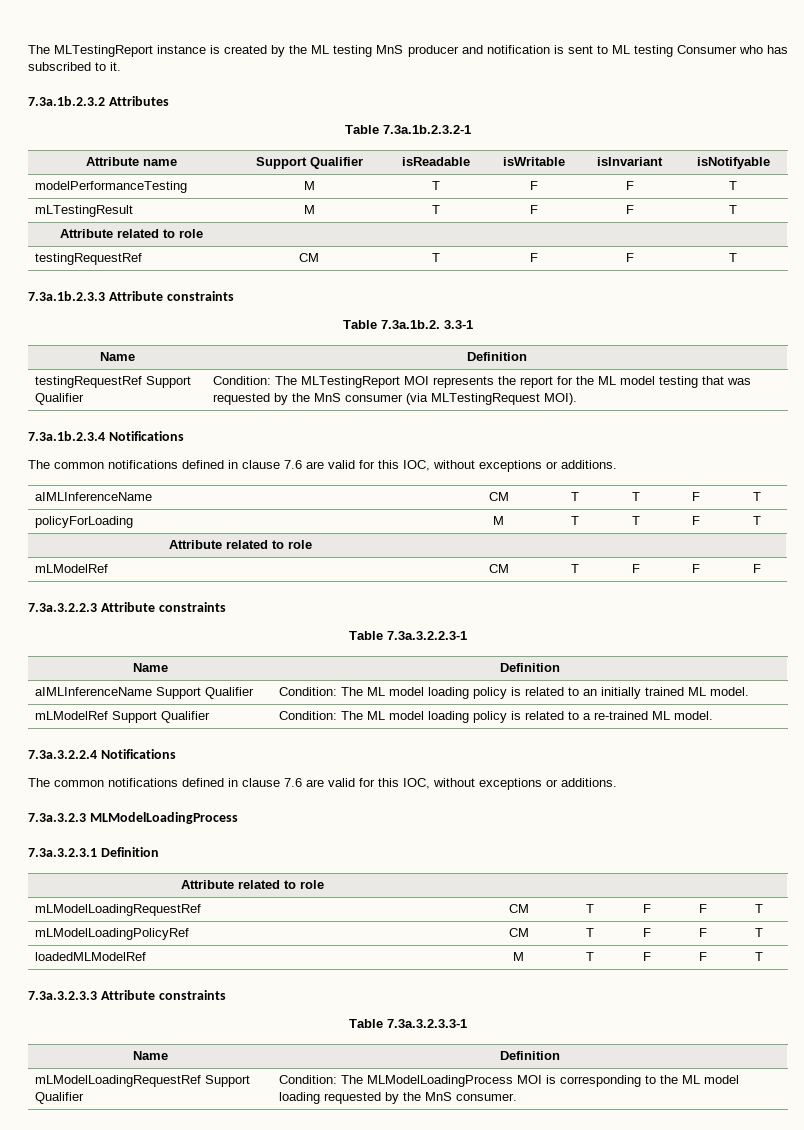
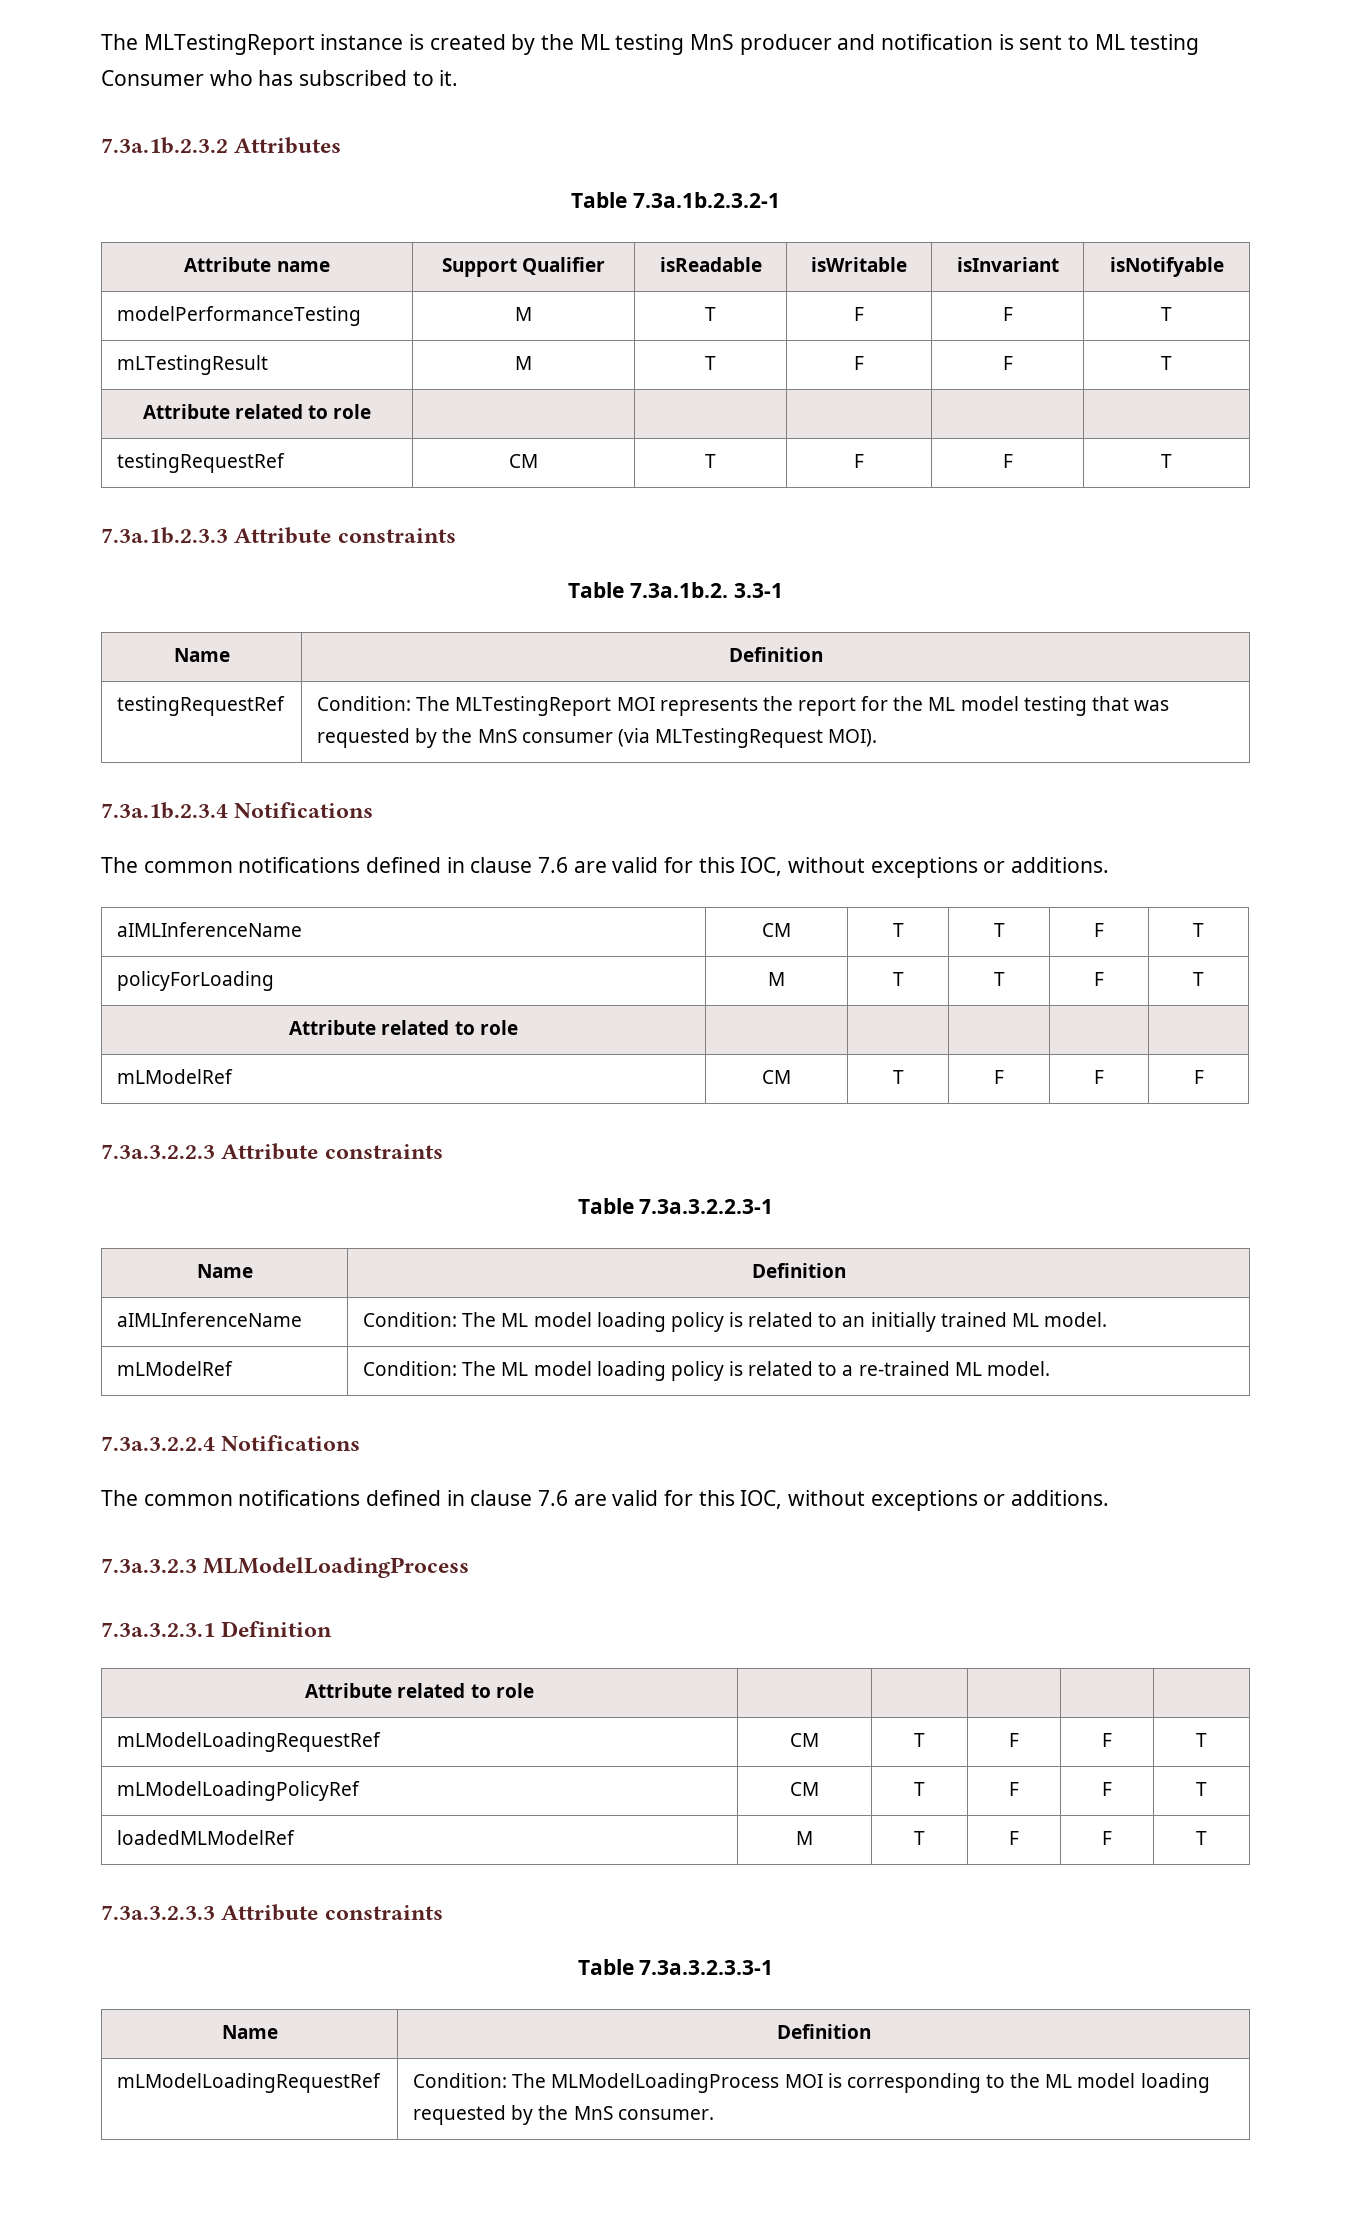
- testingRequestRef Support Qualifier | Condition: The MLTestingReport MOI represents the report for the ML model testing that was requested by the MnS consumer (via MLTestingRequest MOI).
+ testingRequestRef | Condition: The MLTestingReport MOI represents the report for the ML model testing that was requested by the MnS consumer (via MLTestingRequest MOI).
- aIMLInferenceName Support Qualifier | Condition: The ML model loading policy is related to an initially trained ML model.
+ aIMLInferenceName | Condition: The ML model loading policy is related to an initially trained ML model.
- mLModelRef Support Qualifier | Condition: The ML model loading policy is related to a re-trained ML model.
+ mLModelRef | Condition: The ML model loading policy is related to a re-trained ML model.
- mLModelLoadingRequestRef Support Qualifier | Condition: The MLModelLoadingProcess MOI is corresponding to the ML model loading requested by the MnS consumer.
+ mLModelLoadingRequestRef | Condition: The MLModelLoadingProcess MOI is corresponding to the ML model loading requested by the MnS consumer.

